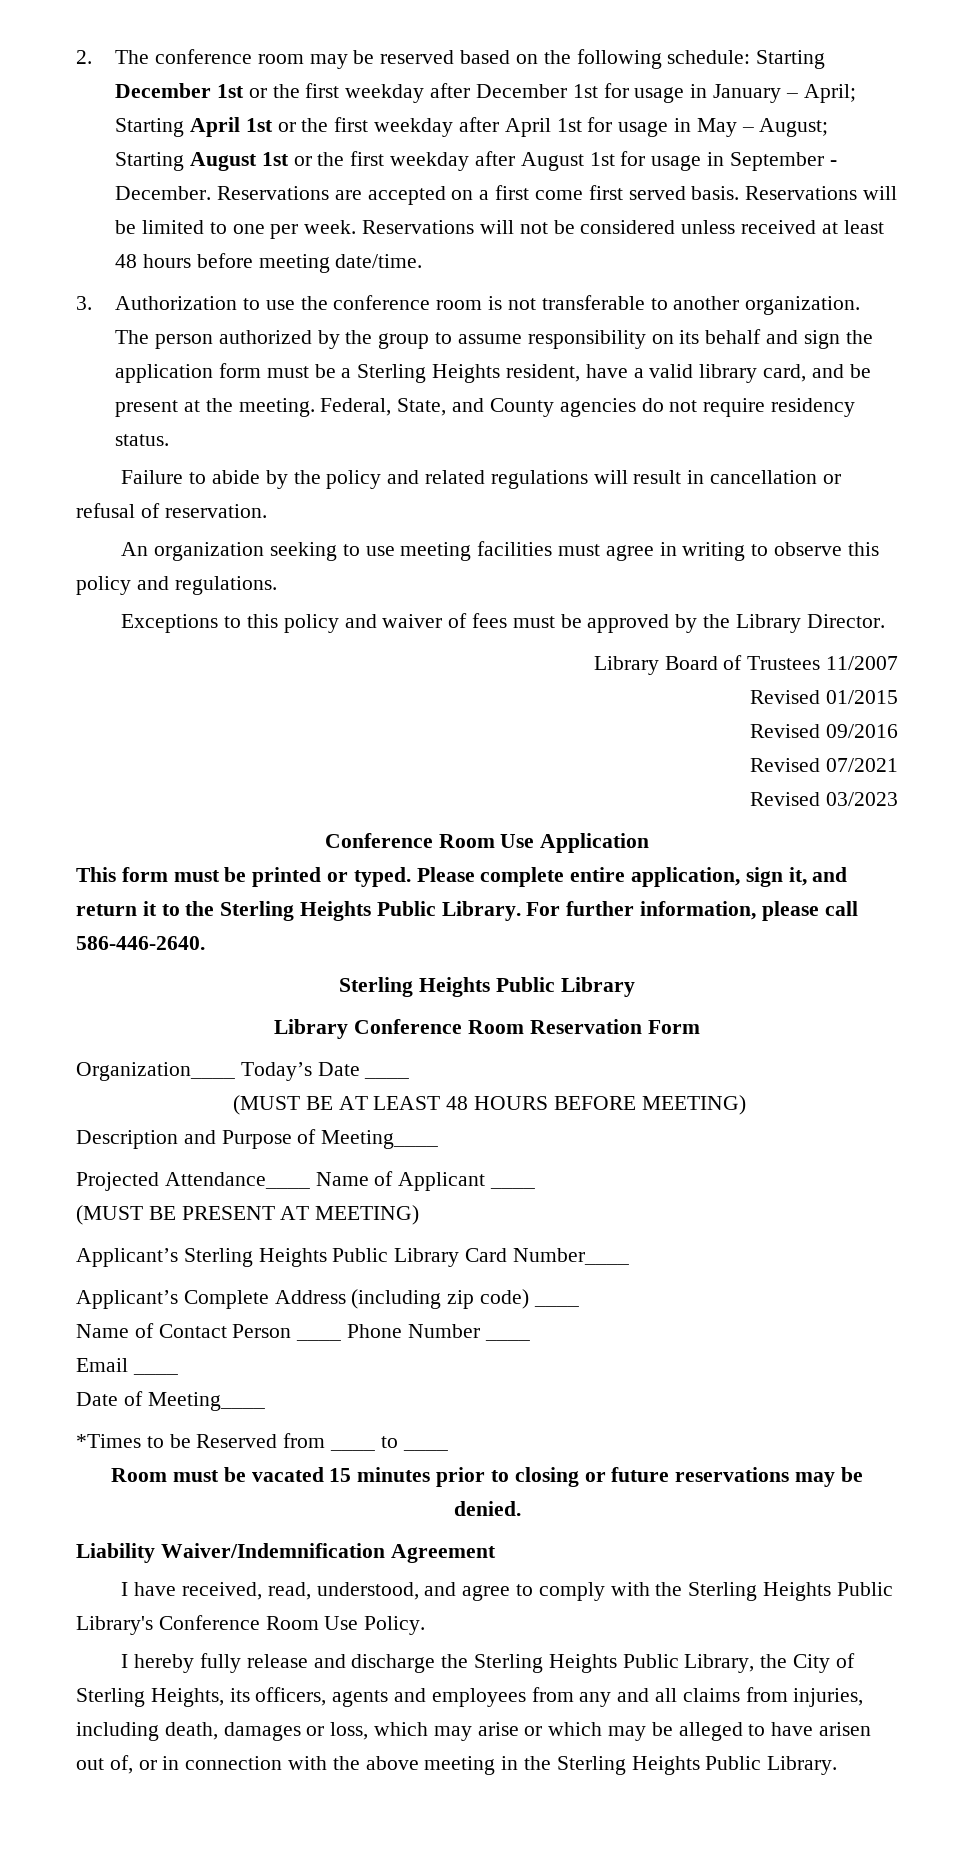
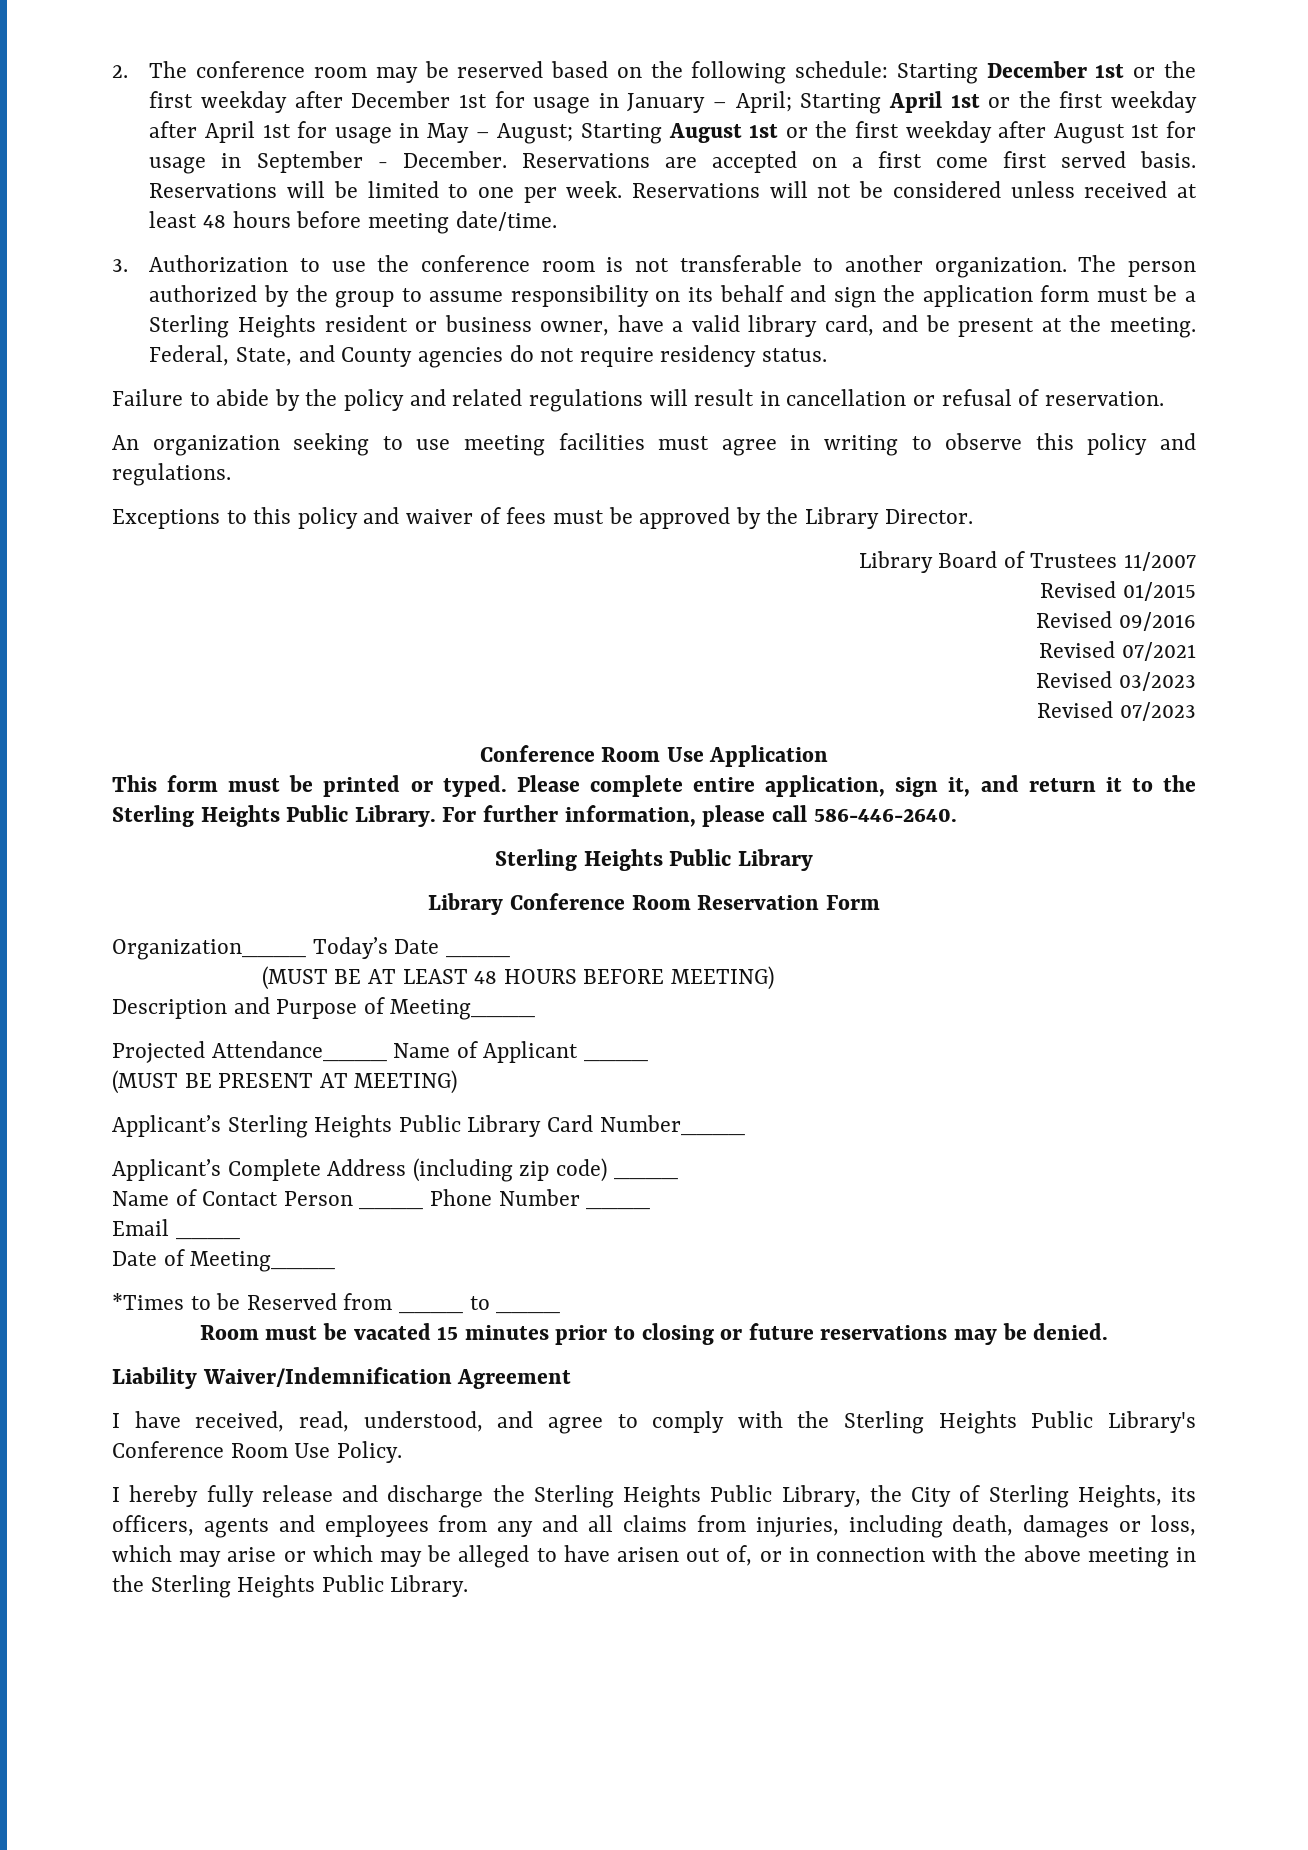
- The person authorized by the group to assume responsibility on its behalf and sign the application form must be a Sterling Heights resident, have a valid library card, and be present at the meeting.
+ The person authorized by the group to assume responsibility on its behalf and sign the application form must be a Sterling Heights resident or business owner, have a valid library card, and be present at the meeting.
+ Revised 07/2023

